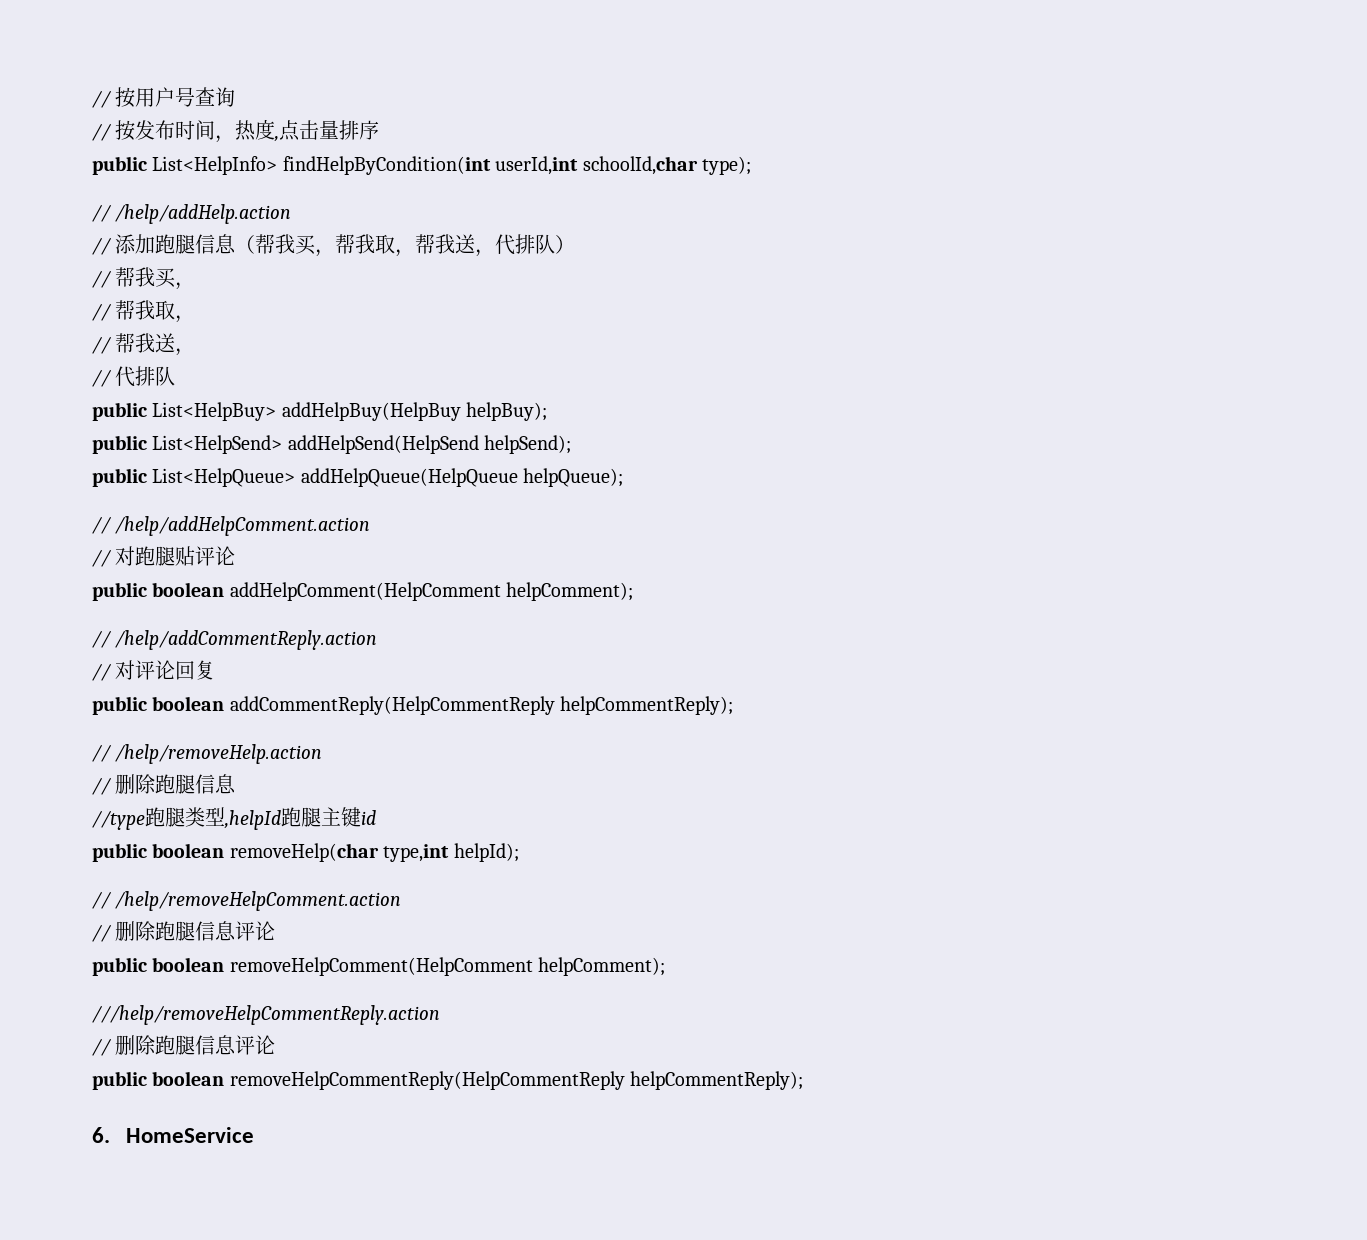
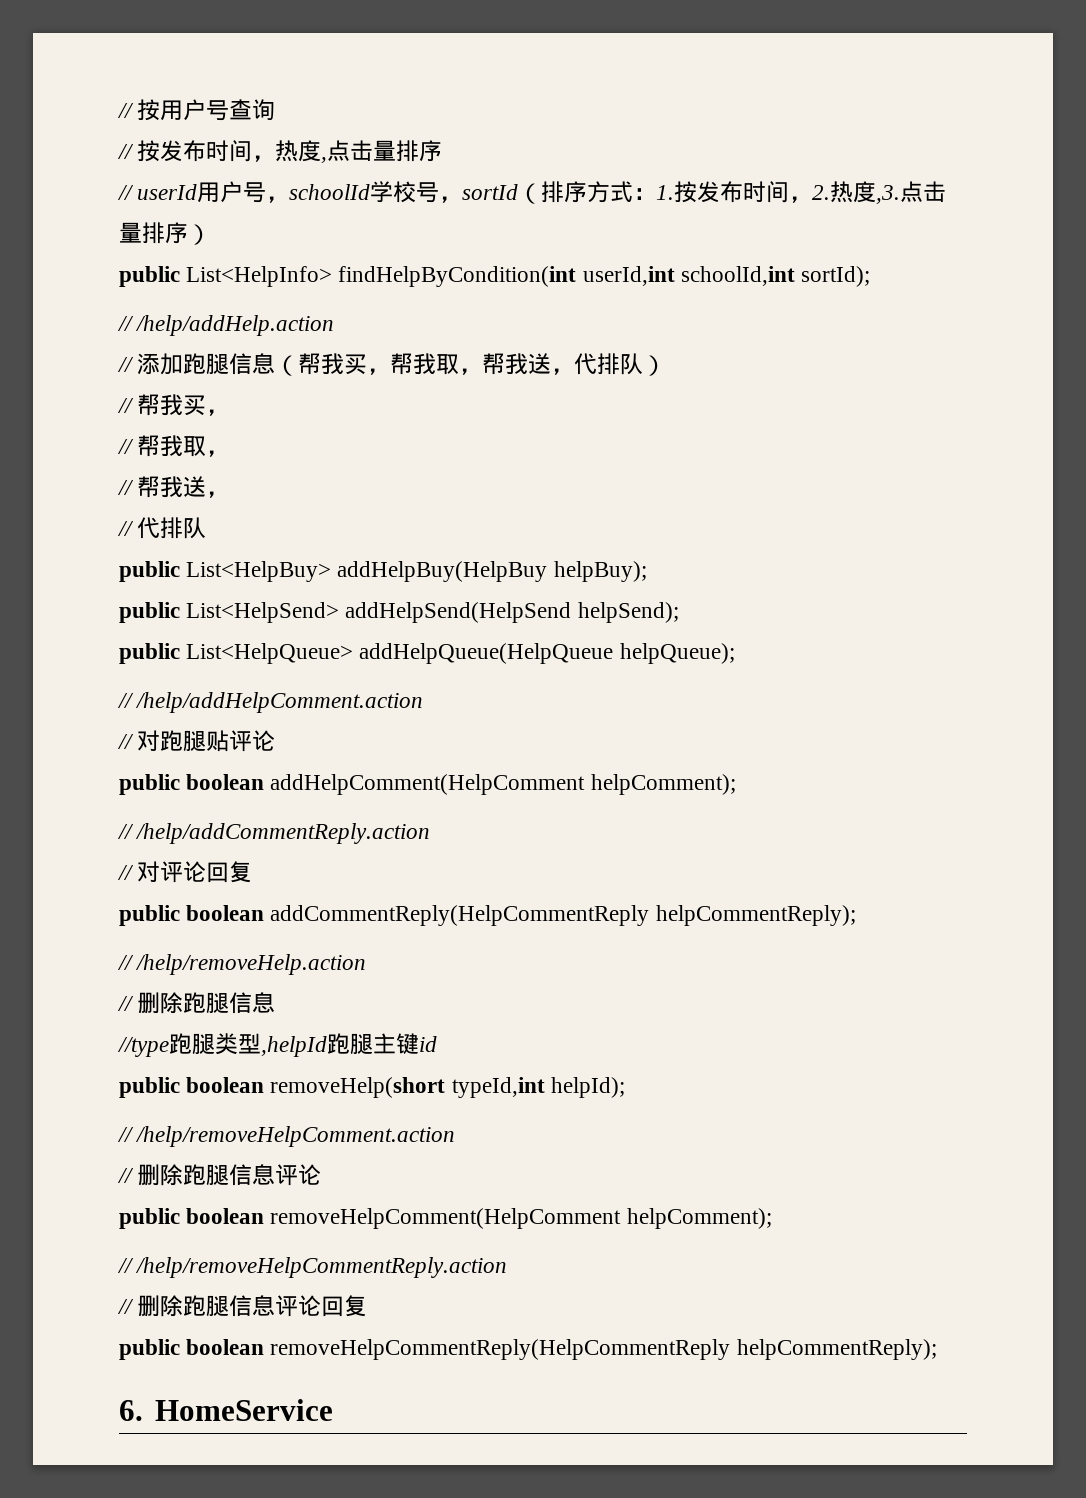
+ // userId用户号，schoolId学校号，sortId（排序方式：1.按发布时间，2.热度,3.点击量排序）
- public List<HelpInfo> findHelpByCondition(int userId,int schoolId,char type);
+ public List<HelpInfo> findHelpByCondition(int userId,int schoolId,int sortId);
- public boolean removeHelp(char type,int helpId);
+ public boolean removeHelp(short typeId,int helpId);
- ///help/removeHelpCommentReply.action
- // 删除跑腿信息评论
+ // /help/removeHelpCommentReply.action
+ // 删除跑腿信息评论回复

